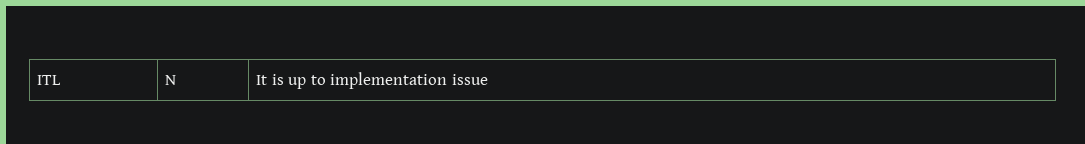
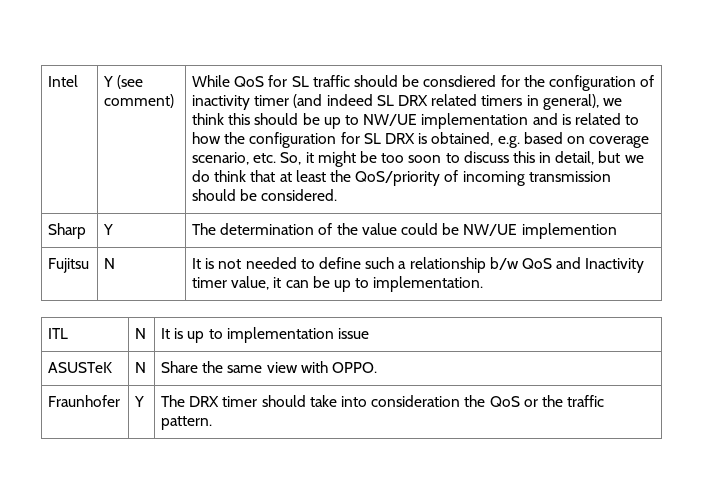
+ Intel | Y (see comment) | While QoS for SL traffic should be consdiered for the configuration of inactivity timer (and indeed SL DRX related timers in general), we think this should be up to NW/UE implementation and is related to how the configuration for SL DRX is obtained, e.g. based on coverage scenario, etc. So, it might be too soon to discuss this in detail, but we do think that at least the QoS/priority of incoming transmission should be considered.
+ Sharp | Y | The determination of the value could be NW/UE implemention
+ Fujitsu | N | It is not needed to define such a relationship b/w QoS and Inactivity timer value, it can be up to implementation.
+ ASUSTeK | N | Share the same view with OPPO.
+ Fraunhofer | Y | The DRX timer should take into consideration the QoS or the traffic pattern.

